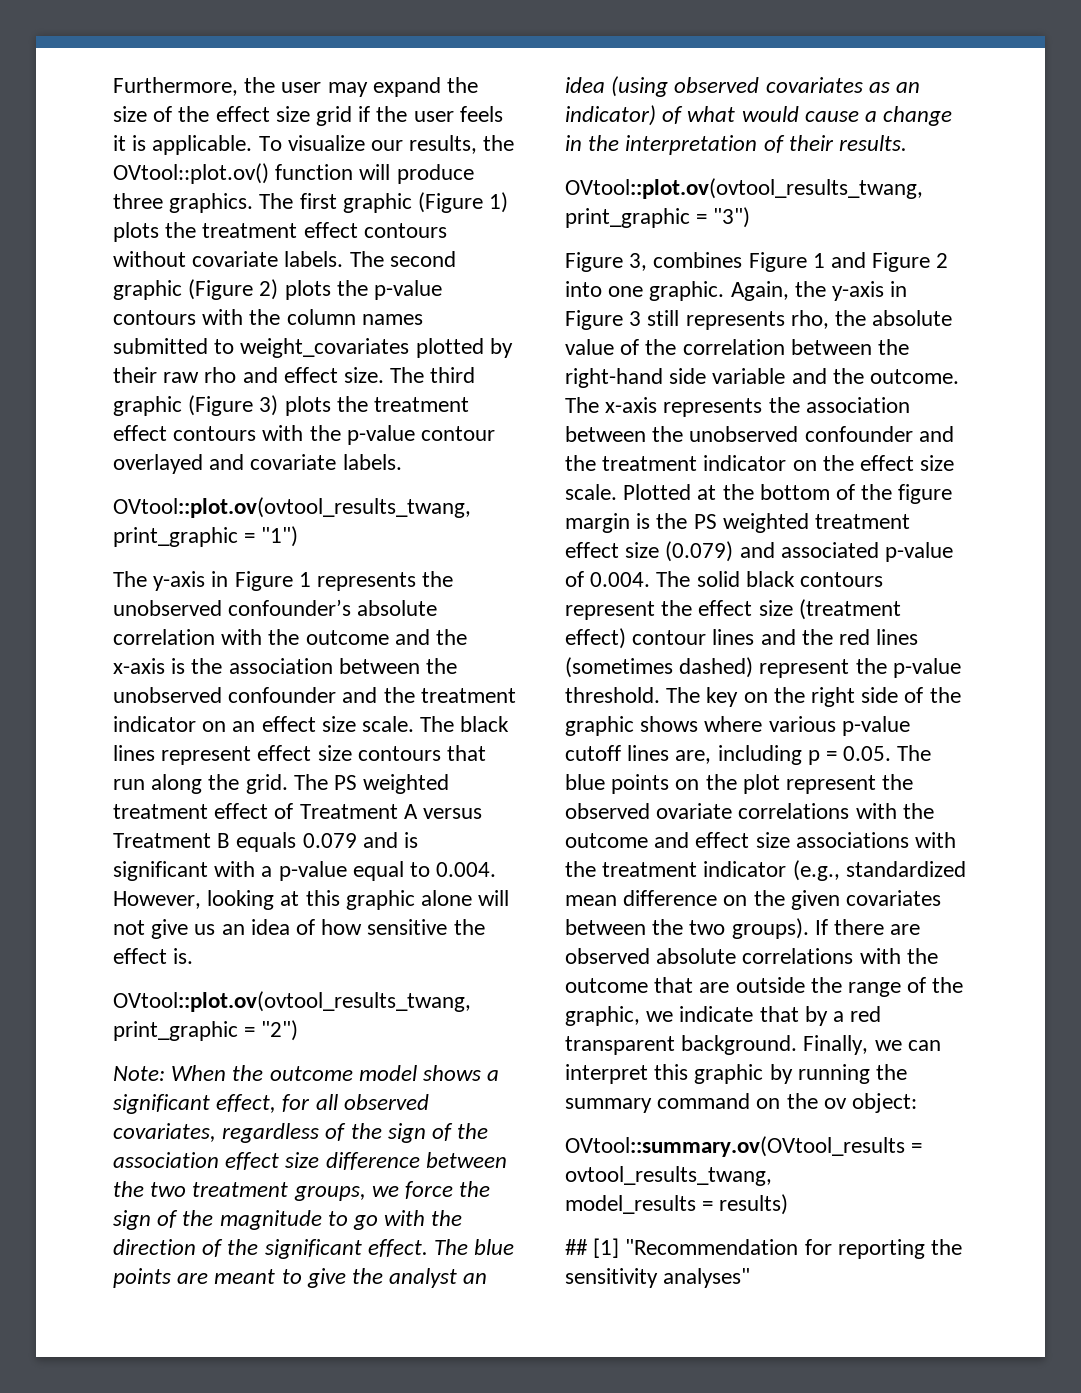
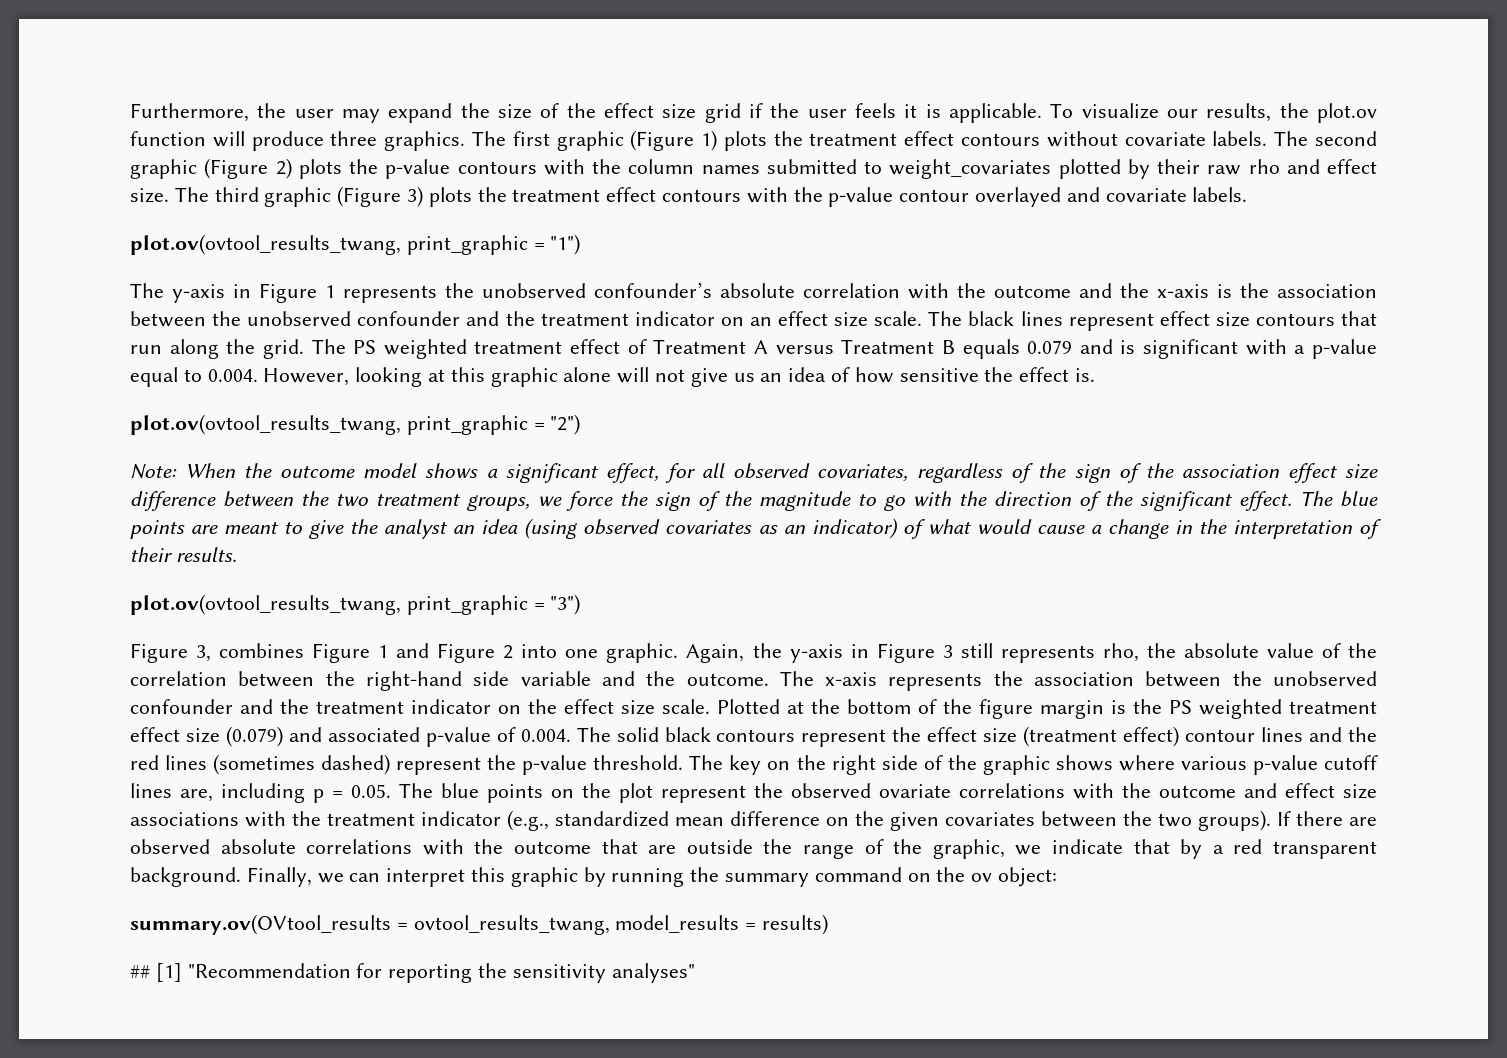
- To visualize our results, the OVtool::plot.ov() function will produce three graphics.
+ To visualize our results, the plot.ov function will produce three graphics.
- OVtool::plot.ov(ovtool_results_twang, print_graphic = "1")
+ plot.ov(ovtool_results_twang, print_graphic = "1")
- OVtool::plot.ov(ovtool_results_twang, print_graphic = "2")
+ plot.ov(ovtool_results_twang, print_graphic = "2")
- OVtool::plot.ov(ovtool_results_twang, print_graphic = "3")
+ plot.ov(ovtool_results_twang, print_graphic = "3")
- OVtool::summary.ov(OVtool_results = ovtool_results_twang,
- model_results = results)
+ summary.ov(OVtool_results = ovtool_results_twang, model_results = results)

